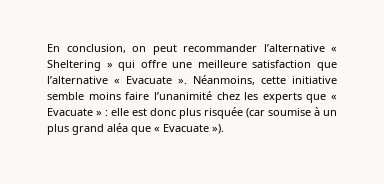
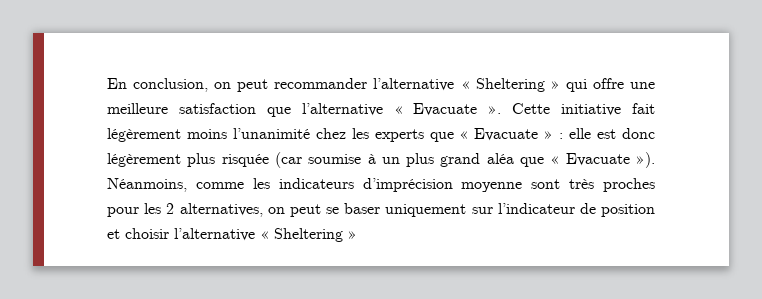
- Néanmoins, cette initiative semble moins faire l’unanimité chez les experts que « Evacuate » : elle est donc plus risquée (car soumise à un plus grand aléa que « Evacuate »).
+ Cette initiative fait légèrement moins l’unanimité chez les experts que « Evacuate » : elle est donc légèrement plus risquée (car soumise à un plus grand aléa que « Evacuate »).
+ Néanmoins, comme les indicateurs d’imprécision moyenne sont très proches pour les 2 alternatives, on peut se baser uniquement sur l’indicateur de position et choisir l’alternative « Sheltering »

